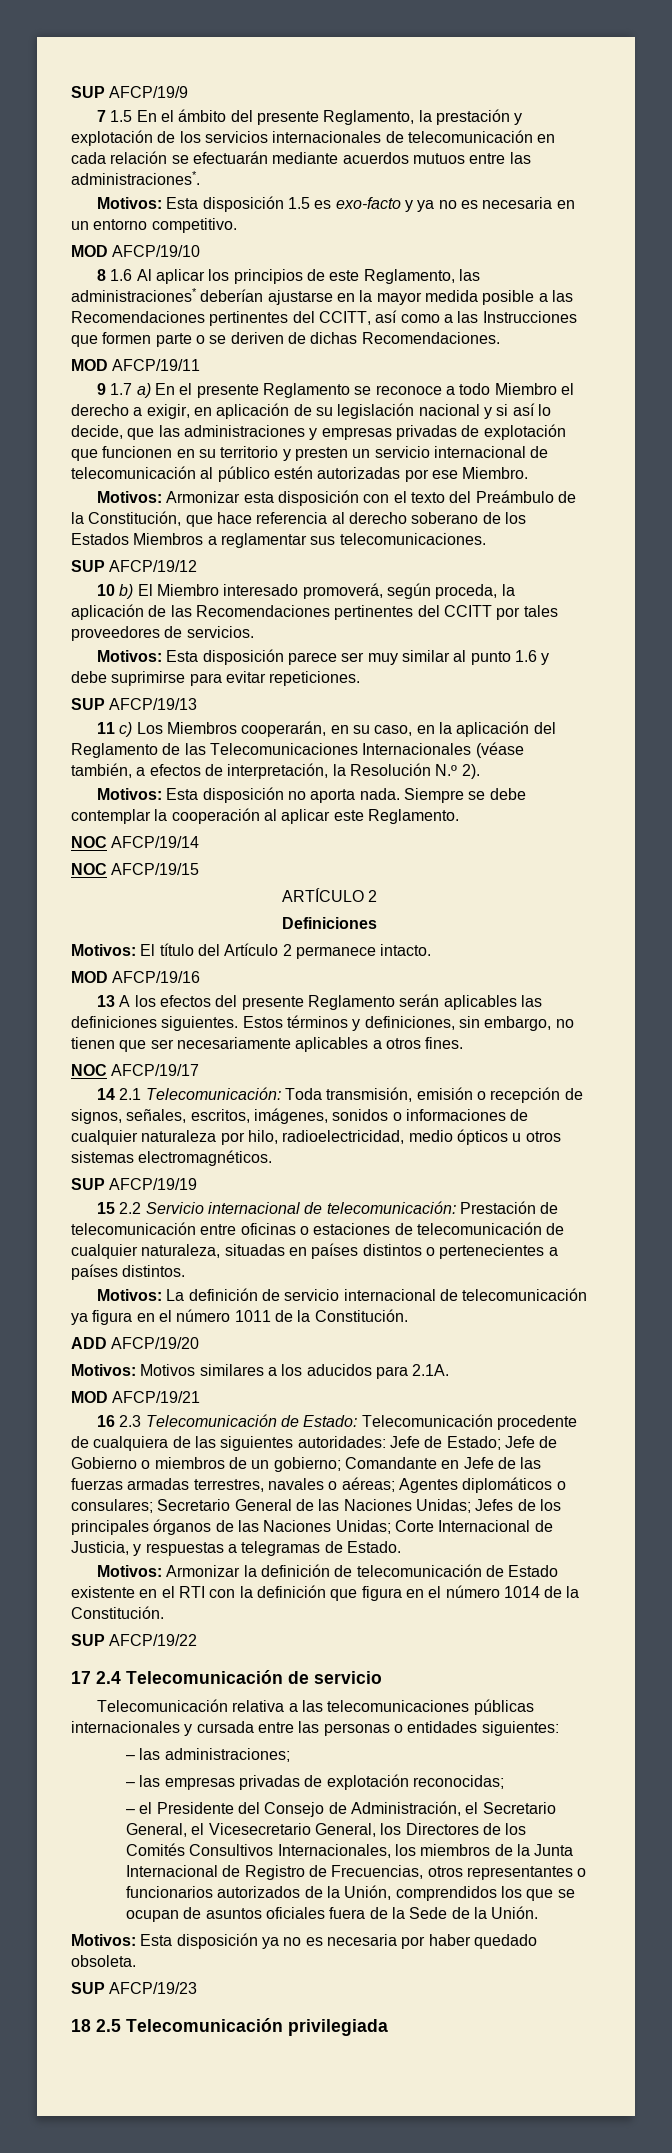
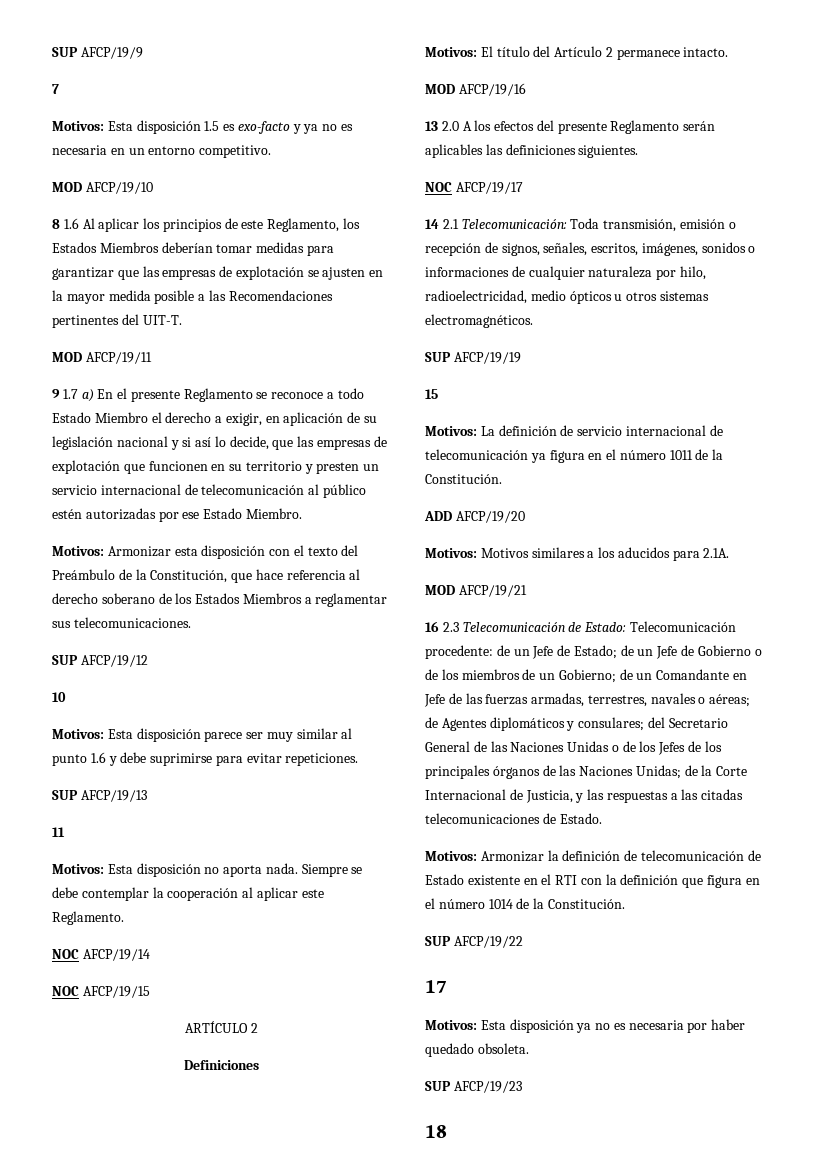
- 7 1.5 En el ámbito del presente Reglamento, la prestación y explotación de los servicios internacionales de telecomunicación en cada relación se efectuarán mediante acuerdos mutuos entre las administraciones*.
+ 7
- 8 1.6 Al aplicar los principios de este Reglamento, las administraciones* deberían ajustarse en la mayor medida posible a las Recomendaciones pertinentes del CCITT, así como a las Instrucciones que formen parte o se deriven de dichas Recomendaciones.
+ 8 1.6 Al aplicar los principios de este Reglamento, los Estados Miembros deberían tomar medidas para garantizar que las empresas de explotación se ajusten en la mayor medida posible a las Recomendaciones pertinentes del UIT-T.
- 9 1.7 a) En el presente Reglamento se reconoce a todo Miembro el derecho a exigir, en aplicación de su legislación nacional y si así lo decide, que las administraciones y empresas privadas de explotación que funcionen en su territorio y presten un servicio internacional de telecomunicación al público estén autorizadas por ese Miembro.
+ 9 1.7 a) En el presente Reglamento se reconoce a todo Estado Miembro el derecho a exigir, en aplicación de su legislación nacional y si así lo decide, que las empresas de explotación que funcionen en su territorio y presten un servicio internacional de telecomunicación al público estén autorizadas por ese Estado Miembro.
- 10 b) El Miembro interesado promoverá, según proceda, la aplicación de las Recomendaciones pertinentes del CCITT por tales proveedores de servicios.
+ 10
- 11 c) Los Miembros cooperarán, en su caso, en la aplicación del Reglamento de las Telecomunicaciones Internacionales (véase también, a efectos de interpretación, la Resolución N.º 2).
+ 11
- 13 A los efectos del presente Reglamento serán aplicables las definiciones siguientes. Estos términos y definiciones, sin embargo, no tienen que ser necesariamente aplicables a otros fines.
+ 13 2.0 A los efectos del presente Reglamento serán aplicables las definiciones siguientes.
- 15 2.2 Servicio internacional de telecomunicación: Prestación de telecomunicación entre oficinas o estaciones de telecomunicación de cualquier naturaleza, situadas en países distintos o pertenecientes a países distintos.
+ 15
- 16 2.3 Telecomunicación de Estado: Telecomunicación procedente de cualquiera de las siguientes autoridades: Jefe de Estado; Jefe de Gobierno o miembros de un gobierno; Comandante en Jefe de las fuerzas armadas terrestres, navales o aéreas; Agentes diplomáticos o consulares; Secretario General de las Naciones Unidas; Jefes de los principales órganos de las Naciones Unidas; Corte Internacional de Justicia, y respuestas a telegramas de Estado.
+ 16 2.3 Telecomunicación de Estado: Telecomunicación procedente: de un Jefe de Estado; de un Jefe de Gobierno o de los miembros de un Gobierno; de un Comandante en Jefe de las fuerzas armadas, terrestres, navales o aéreas; de Agentes diplomáticos y consulares; del Secretario General de las Naciones Unidas o de los Jefes de los principales órganos de las Naciones Unidas; de la Corte Internacional de Justicia, y las respuestas a las citadas telecomunicaciones de Estado.
- 17 2.4 Telecomunicación de servicio
- Telecomunicación relativa a las telecomunicaciones públicas internacionales y cursada entre las personas o entidades siguientes:
- – las administraciones;
- – las empresas privadas de explotación reconocidas;
- – el Presidente del Consejo de Administración, el Secretario General, el Vicesecretario General, los Directores de los Comités Consultivos Internacionales, los miembros de la Junta Internacional de Registro de Frecuencias, otros representantes o funcionarios autorizados de la Unión, comprendidos los que se ocupan de asuntos oficiales fuera de la Sede de la Unión.
+ 17
- 18 2.5 Telecomunicación privilegiada
+ 18

